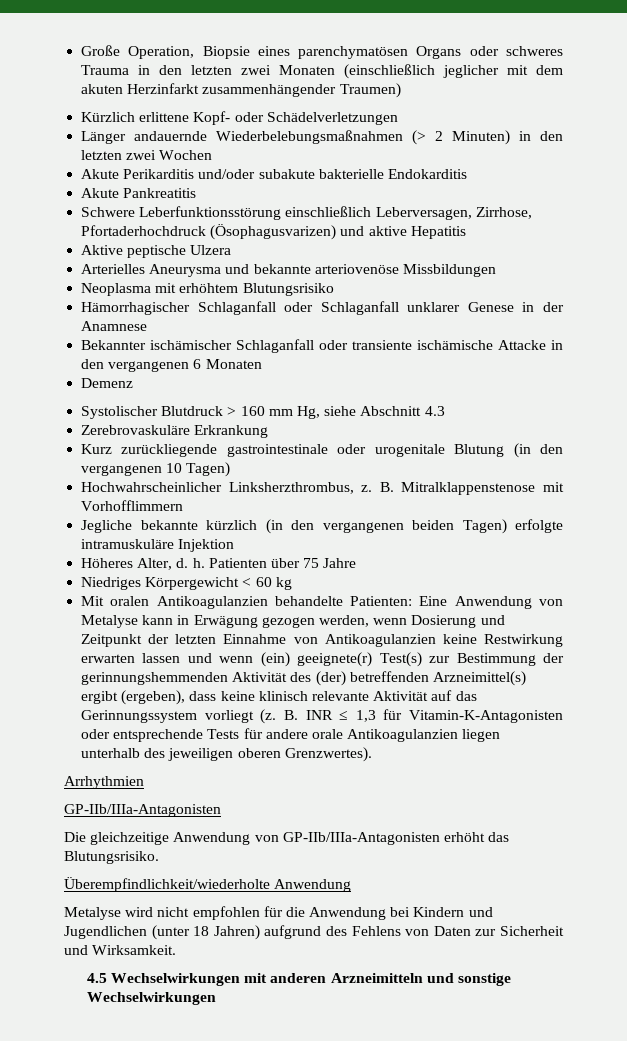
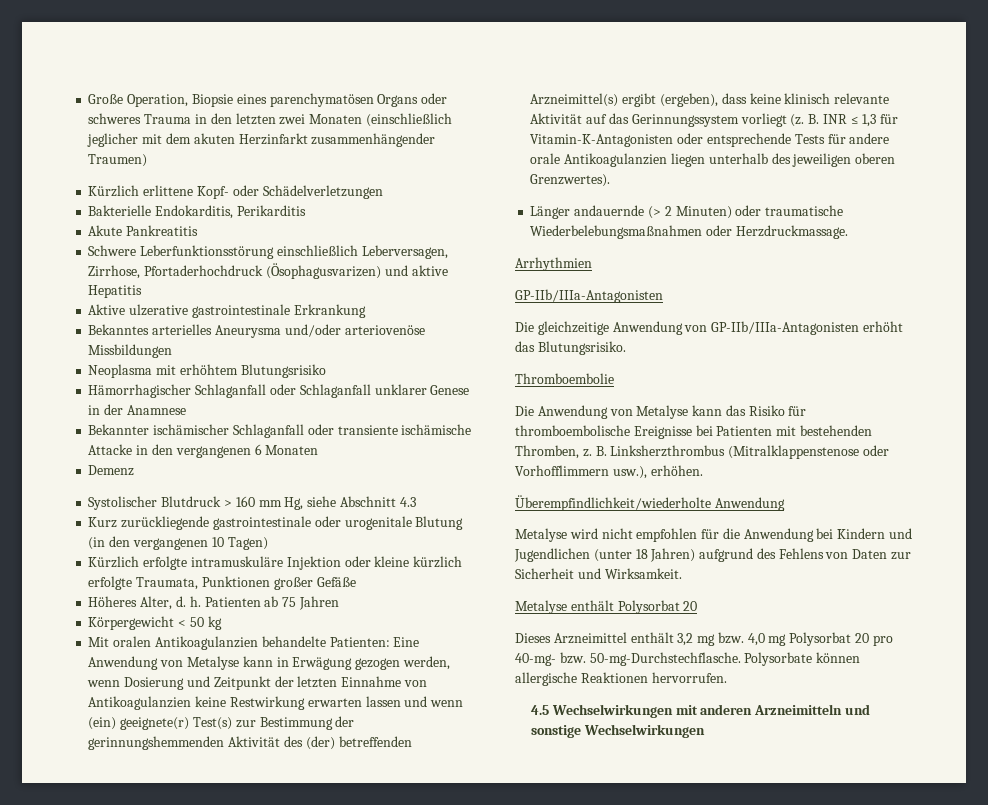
- Länger andauernde Wiederbelebungsmaßnahmen (> 2 Minuten) in den letzten zwei Wochen
- Akute Perikarditis und/oder subakute bakterielle Endokarditis
+ Bakterielle Endokarditis, Perikarditis
- Aktive peptische Ulzera
- Arterielles Aneurysma und bekannte arteriovenöse Missbildungen
+ Aktive ulzerative gastrointestinale Erkrankung
+ Bekanntes arterielles Aneurysma und/oder arteriovenöse Missbildungen
- Zerebrovaskuläre Erkrankung
- Hochwahrscheinlicher Linksherzthrombus, z. B. Mitralklappenstenose mit Vorhofflimmern
- Jegliche bekannte kürzlich (in den vergangenen beiden Tagen) erfolgte intramuskuläre Injektion
+ Kürzlich erfolgte intramuskuläre Injektion oder kleine kürzlich erfolgte Traumata, Punktionen großer Gefäße
- Patienten über 75 Jahre
- Niedriges Körpergewicht < 60 kg
+ Patienten ab 75 Jahren
+ Körpergewicht < 50 kg
+ Länger andauernde (> 2 Minuten) oder traumatische Wiederbelebungsmaßnahmen oder Herzdruckmassage.
+ Thromboembolie
+ Die Anwendung von Metalyse kann das Risiko für thromboembolische Ereignisse bei Patienten mit bestehenden Thromben, z. B. Linksherzthrombus (Mitralklappenstenose oder Vorhofflimmern usw.), erhöhen.
+ Metalyse enthält Polysorbat 20
+ Dieses Arzneimittel enthält 3,2 mg bzw. 4,0 mg Polysorbat 20 pro 40-mg- bzw. 50-mg-Durchstechflasche. Polysorbate können allergische Reaktionen hervorrufen.

